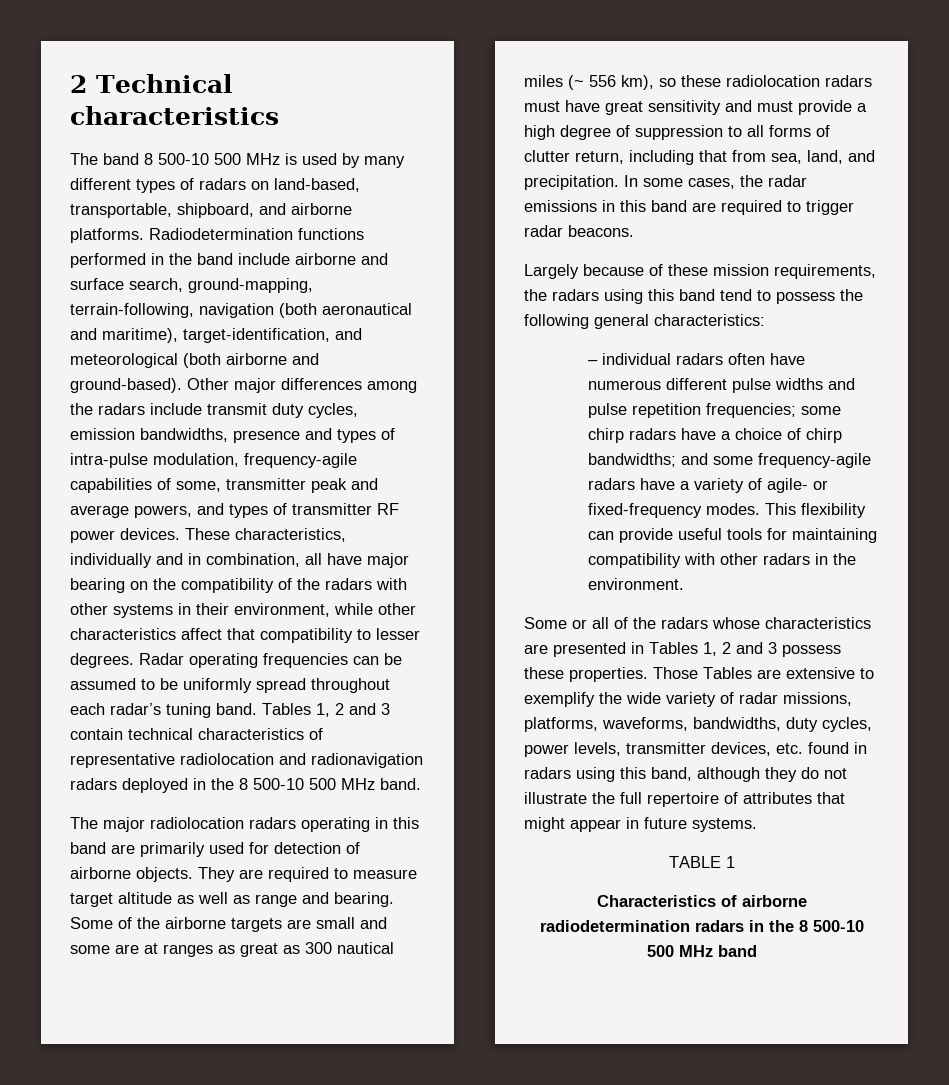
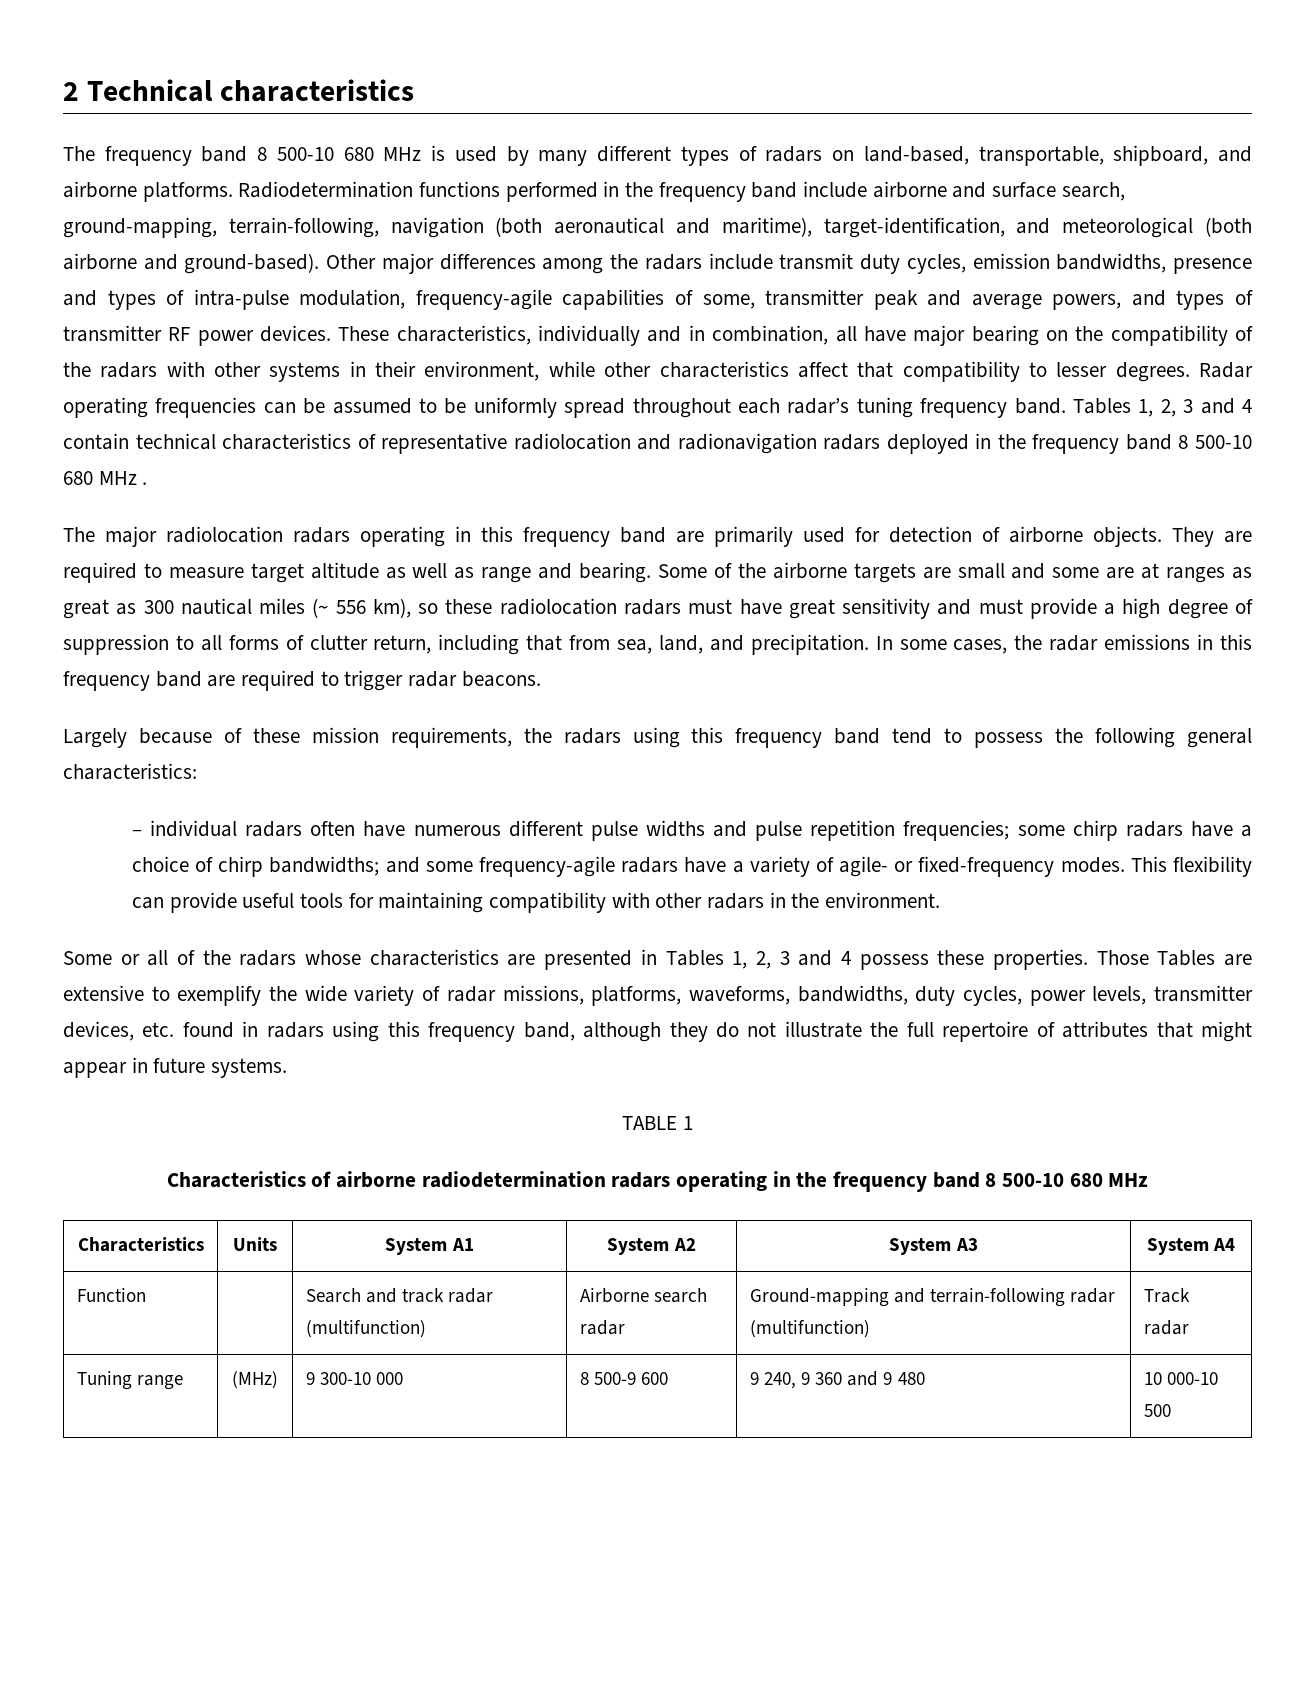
- The band 8 500-10 500 MHz is used by many different types of radars on land-based, transportable, shipboard, and airborne platforms.
+ The frequency band 8 500-10 680 MHz is used by many different types of radars on land-based, transportable, shipboard, and airborne platforms.
- Radiodetermination functions performed in the band include airborne and surface search, ground-mapping, terrain-following, navigation (both aeronautical and maritime), target-identification, and meteorological (both airborne and ground-based).
+ Radiodetermination functions performed in the frequency band include airborne and surface search, ground-mapping, terrain-following, navigation (both aeronautical and maritime), target-identification, and meteorological (both airborne and ground-based).
- Radar operating frequencies can be assumed to be uniformly spread throughout each radar’s tuning band.
+ Radar operating frequencies can be assumed to be uniformly spread throughout each radar’s tuning frequency band.
- Tables 1, 2 and 3 contain technical characteristics of representative radiolocation and radionavigation radars deployed in the 8 500-10 500 MHz band.
+ Tables 1, 2, 3 and 4 contain technical characteristics of representative radiolocation and radionavigation radars deployed in the frequency band 8 500-10 680 MHz .
- The major radiolocation radars operating in this band are primarily used for detection of airborne objects.
+ The major radiolocation radars operating in this frequency band are primarily used for detection of airborne objects.
- In some cases, the radar emissions in this band are required to trigger radar beacons.
+ In some cases, the radar emissions in this frequency band are required to trigger radar beacons.
- Largely because of these mission requirements, the radars using this band tend to possess the following general characteristics:
+ Largely because of these mission requirements, the radars using this frequency band tend to possess the following general characteristics:
- Some or all of the radars whose characteristics are presented in Tables 1, 2 and 3 possess these properties.
+ Some or all of the radars whose characteristics are presented in Tables 1, 2, 3 and 4 possess these properties.
- Those Tables are extensive to exemplify the wide variety of radar missions, platforms, waveforms, bandwidths, duty cycles, power levels, transmitter devices, etc. found in radars using this band, although they do not illustrate the full repertoire of attributes that might appear in future systems.
+ Those Tables are extensive to exemplify the wide variety of radar missions, platforms, waveforms, bandwidths, duty cycles, power levels, transmitter devices, etc. found in radars using this frequency band, although they do not illustrate the full repertoire of attributes that might appear in future systems.
- Characteristics of airborne radiodetermination radars in the 8 500-10 500 MHz band
+ Characteristics of airborne radiodetermination radars operating in the frequency band 8 500-10 680 MHz
+ Characteristics | Units | System A1 | System A2 | System A3 | System A4
+ Function | | Search and track radar (multifunction) | Airborne search radar | Ground-mapping and terrain-following radar (multifunction) | Track radar
+ Tuning range | (MHz) | 9 300-10 000 | 8 500-9 600 | 9 240, 9 360 and 9 480 | 10 000-10 500

